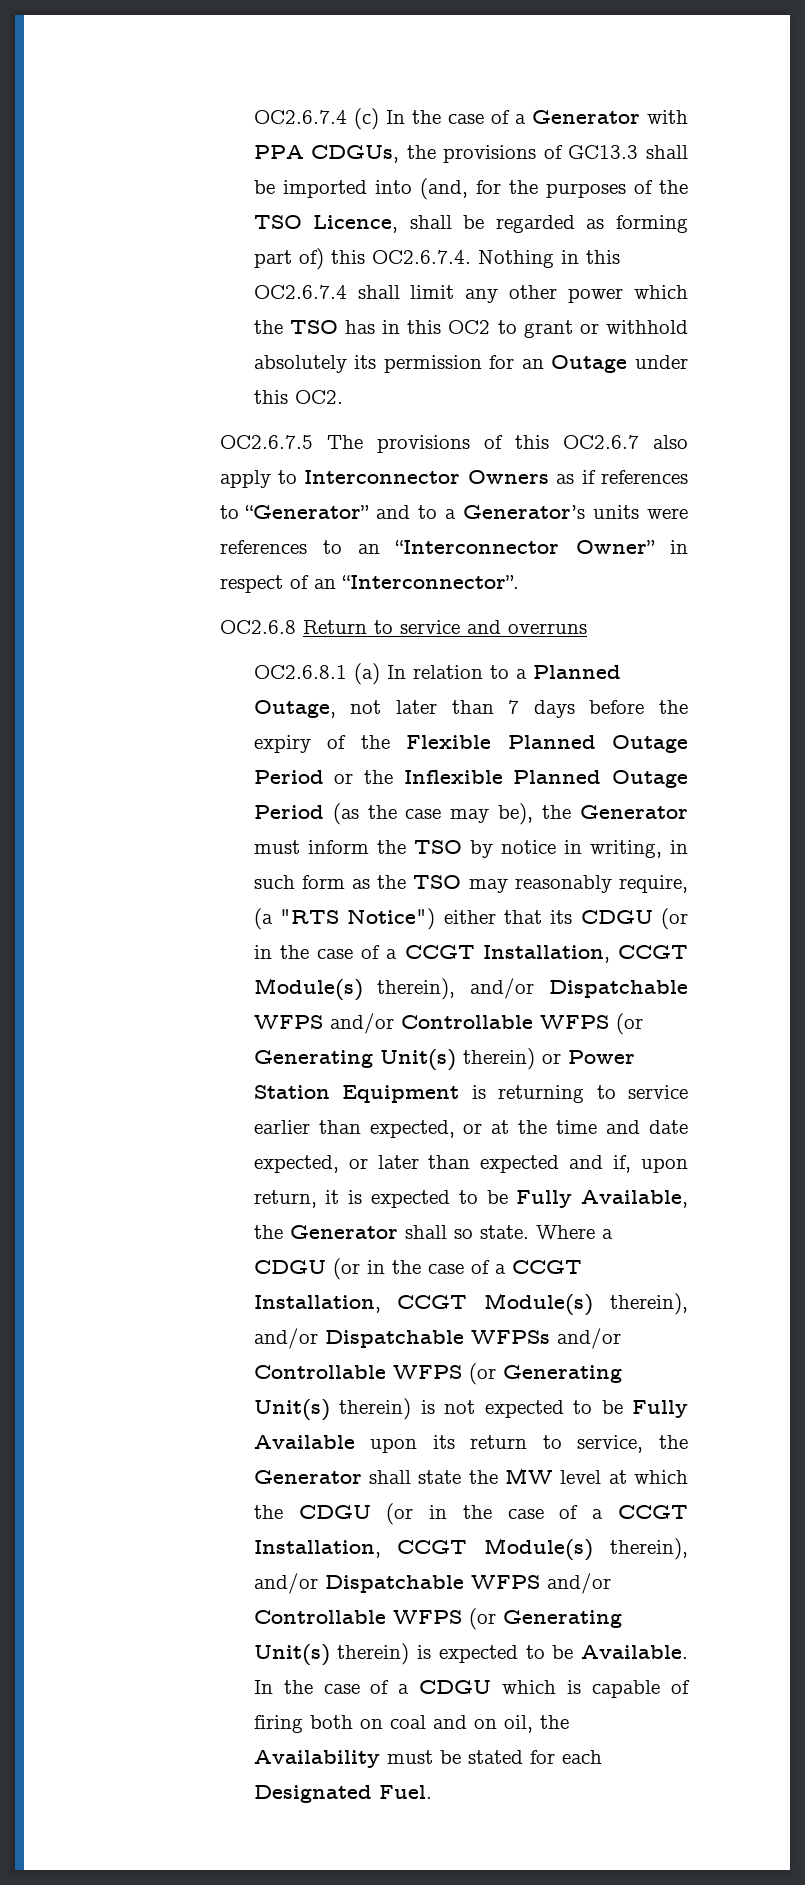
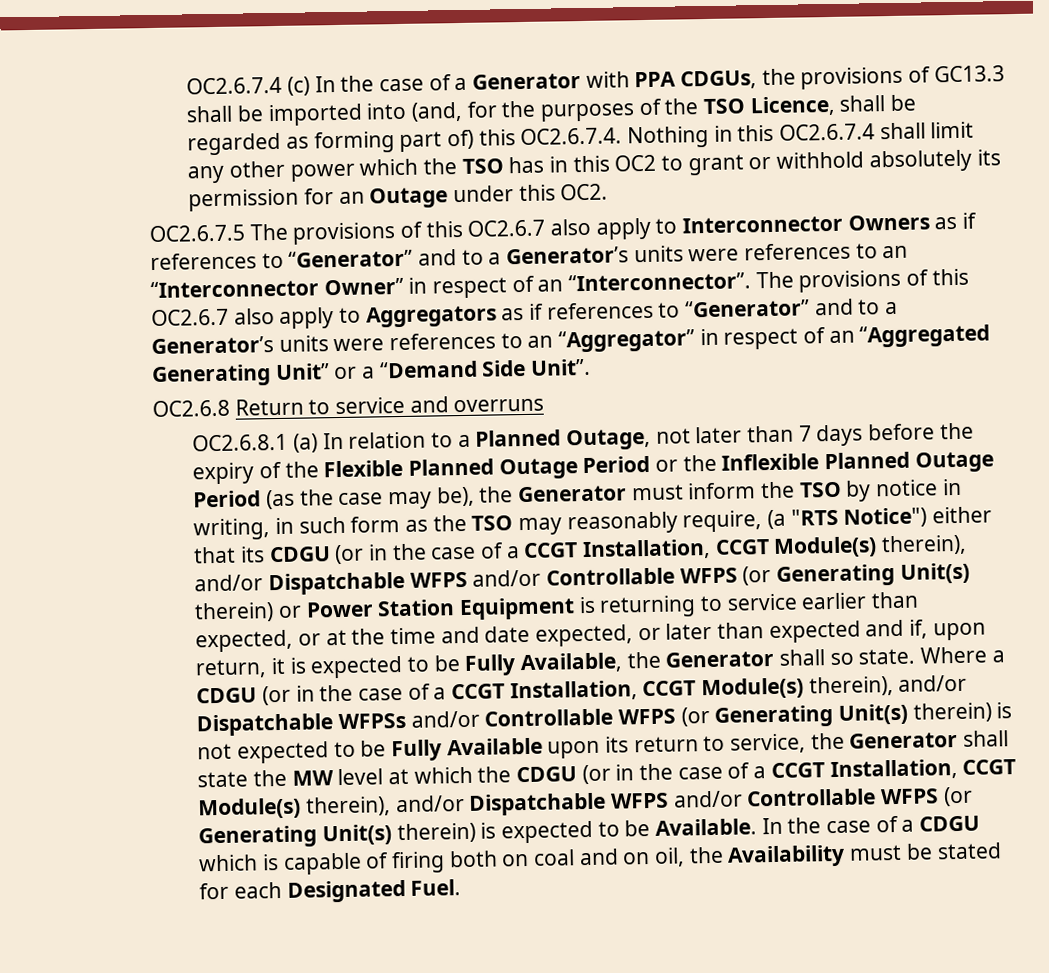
+ The provisions of this OC2.6.7 also apply to Aggregators as if references to “Generator” and to a Generator’s units were references to an “Aggregator” in respect of an “Aggregated Generating Unit” or a “Demand Side Unit”.

